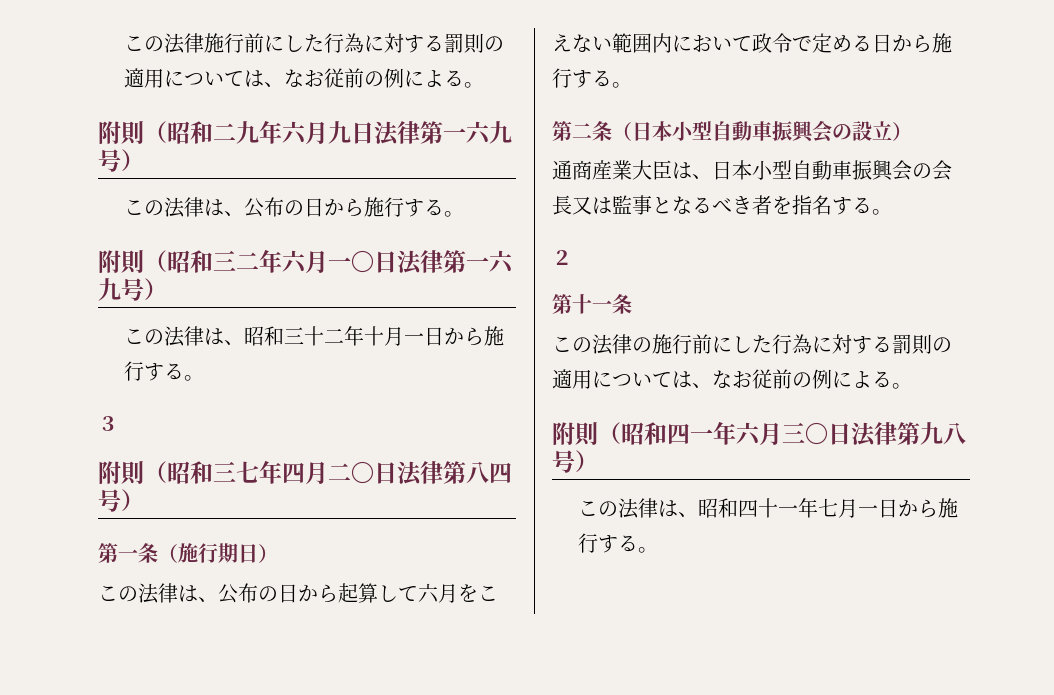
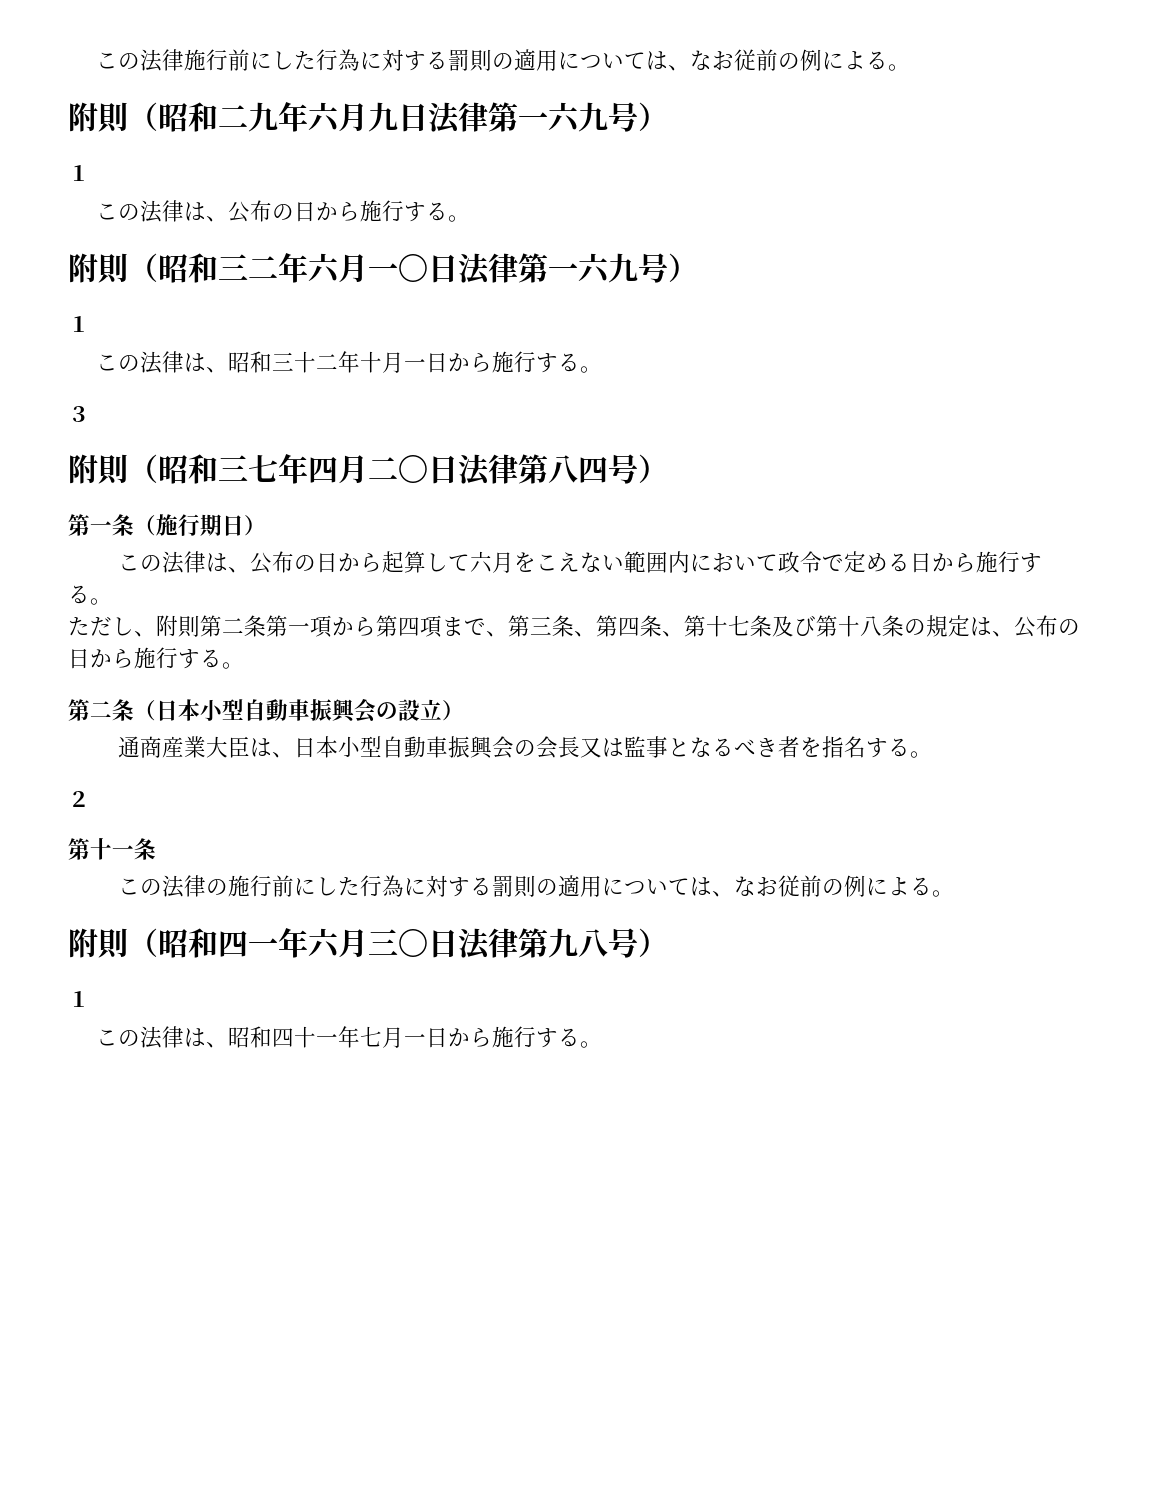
  附則（昭和二九年六月九日法律第一六九号）
+ １
  附則（昭和三二年六月一〇日法律第一六九号）
+ １
+ ただし、附則第二条第一項から第四項まで、第三条、第四条、第十七条及び第十八条の規定は、公布の日から施行する。
  附則（昭和四一年六月三〇日法律第九八号）
+ １

